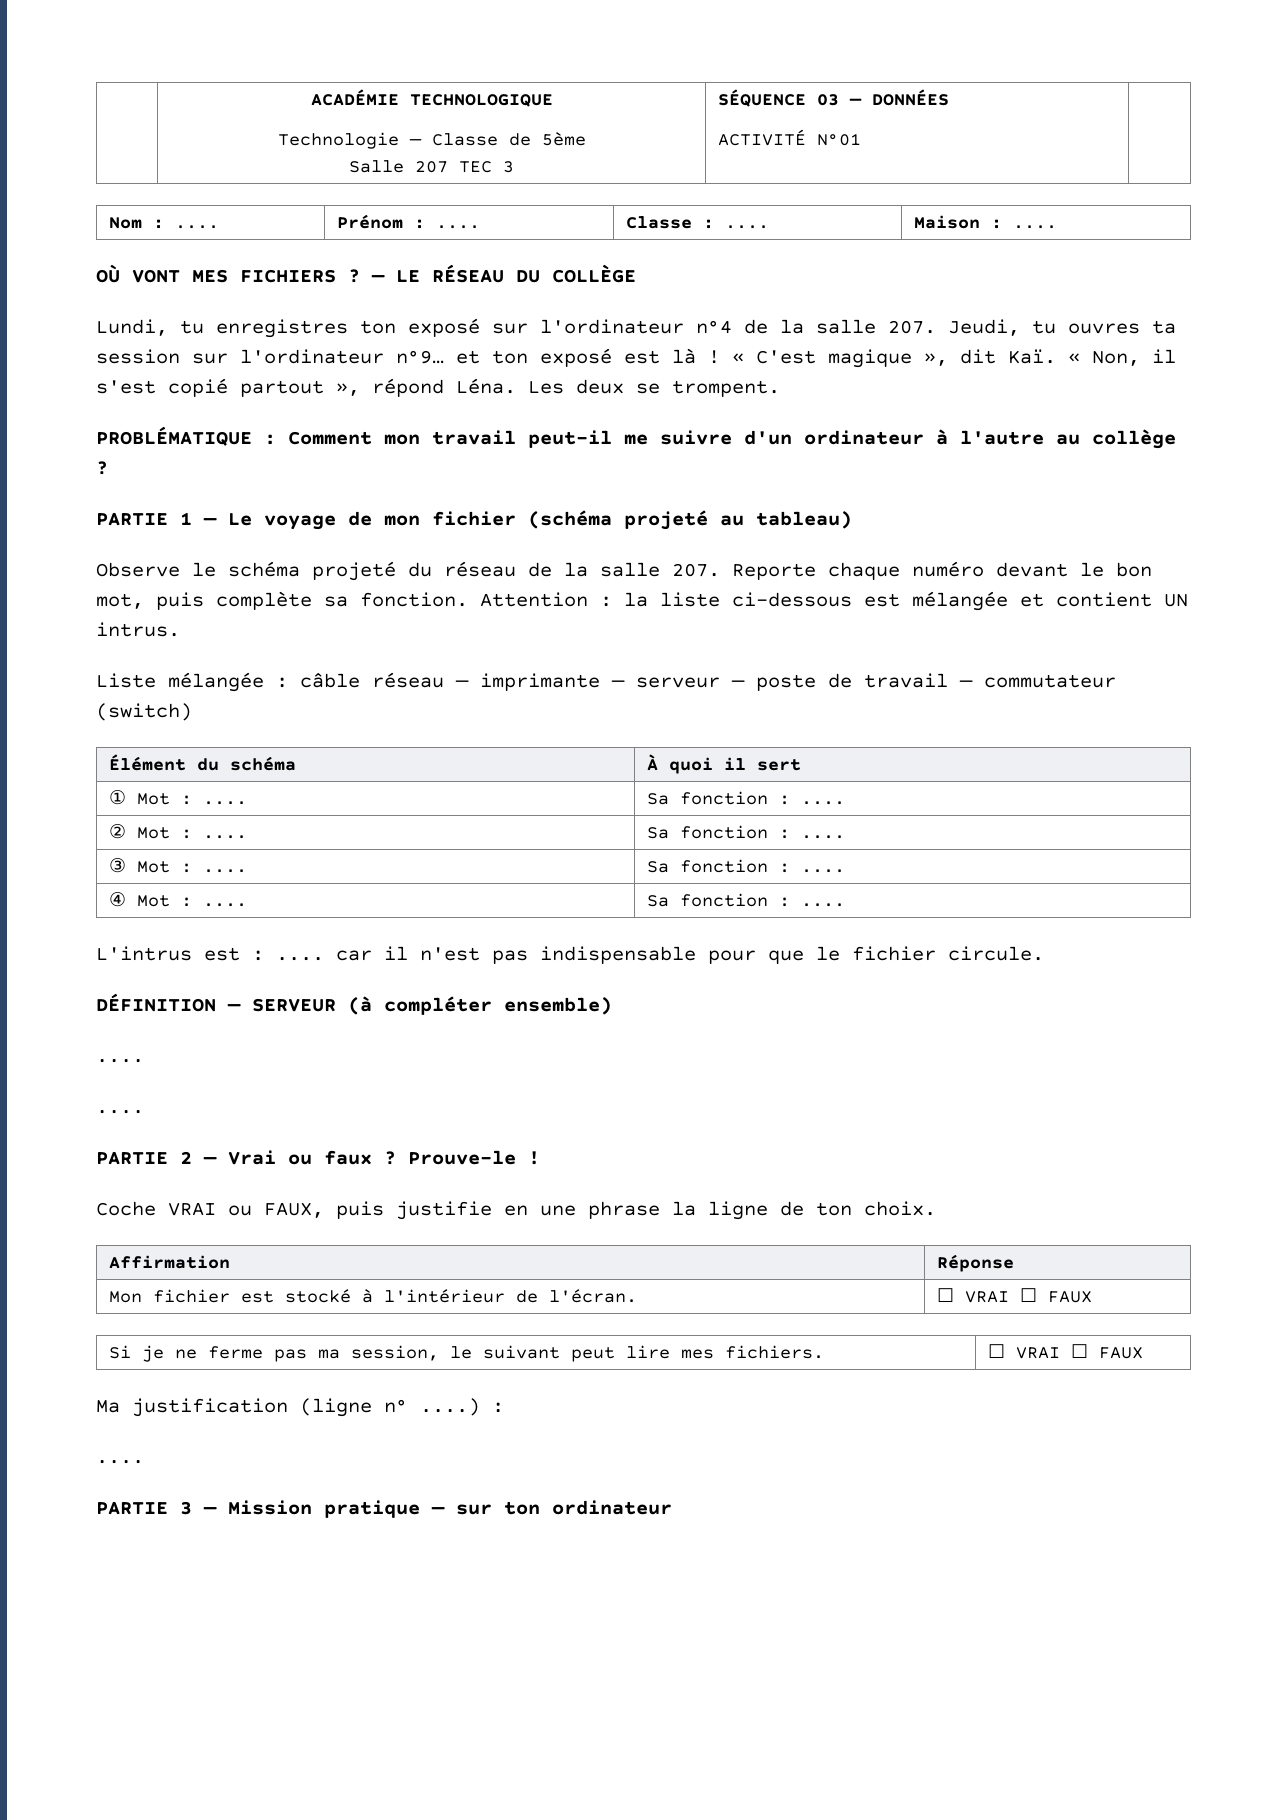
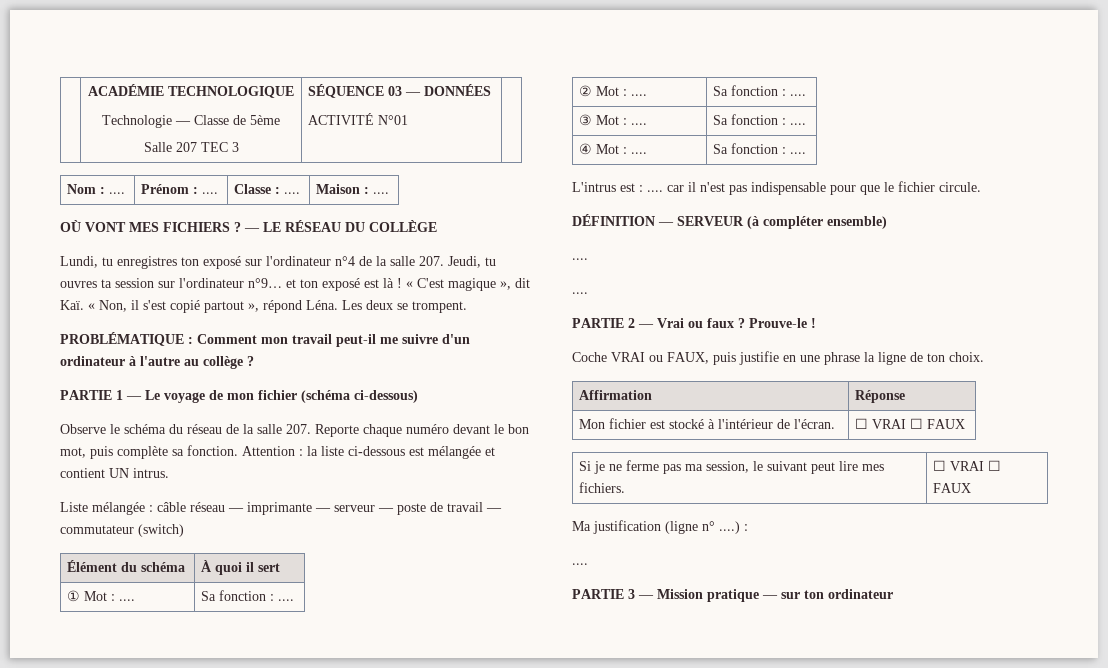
- PARTIE 1 — Le voyage de mon fichier (schéma projeté au tableau)
+ PARTIE 1 — Le voyage de mon fichier (schéma ci-dessous)
- Observe le schéma projeté du réseau de la salle 207. Reporte chaque numéro devant le bon mot, puis complète sa fonction.
+ Observe le schéma du réseau de la salle 207. Reporte chaque numéro devant le bon mot, puis complète sa fonction.

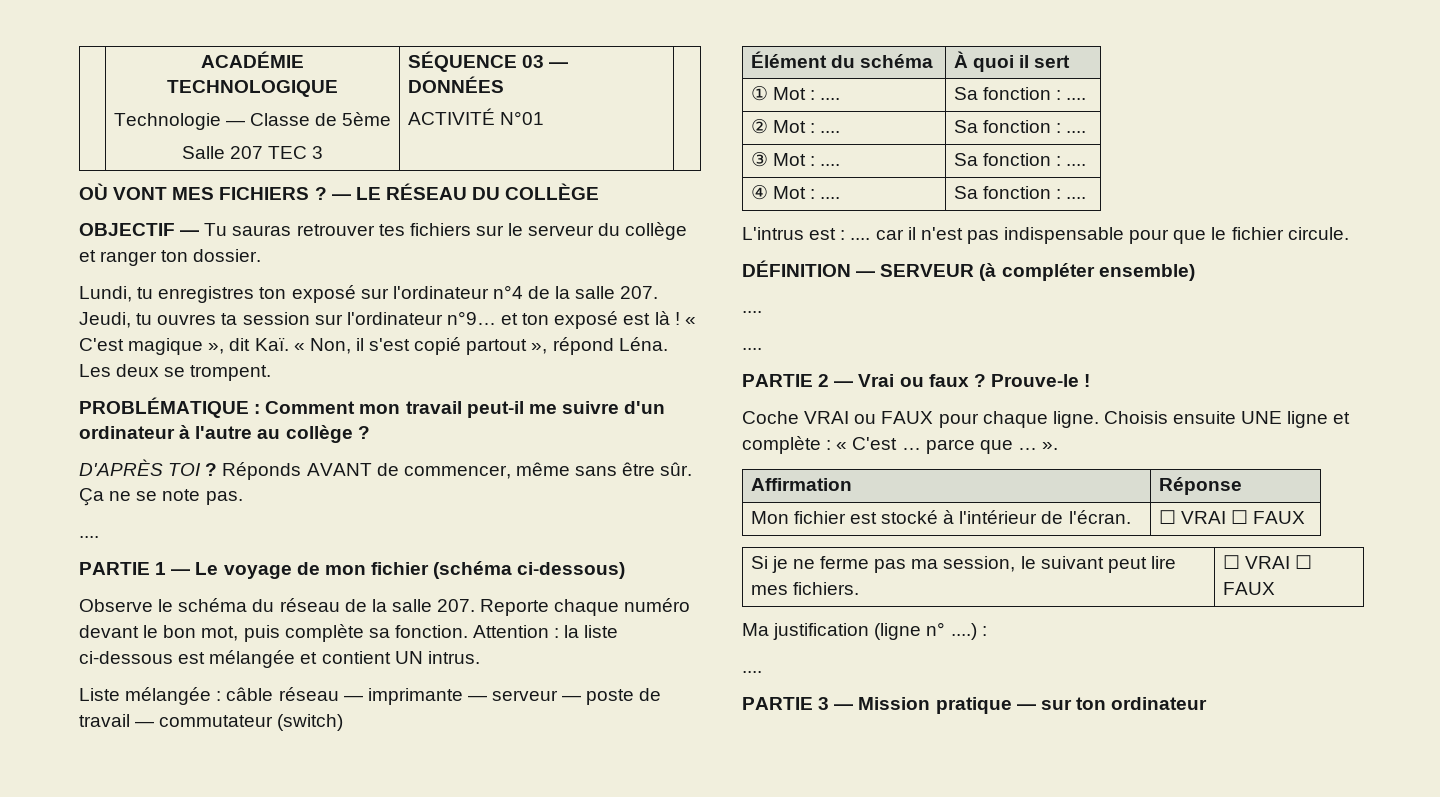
- Nom : .... | Prénom : .... | Classe : .... | Maison : ....
+ OBJECTIF — Tu sauras retrouver tes fichiers sur le serveur du collège et ranger ton dossier.
+ D'APRÈS TOI ? Réponds AVANT de commencer, même sans être sûr. Ça ne se note pas.
+ ....
- Coche VRAI ou FAUX, puis justifie en une phrase la ligne de ton choix.
+ Coche VRAI ou FAUX pour chaque ligne. Choisis ensuite UNE ligne et complète : « C'est … parce que … ».

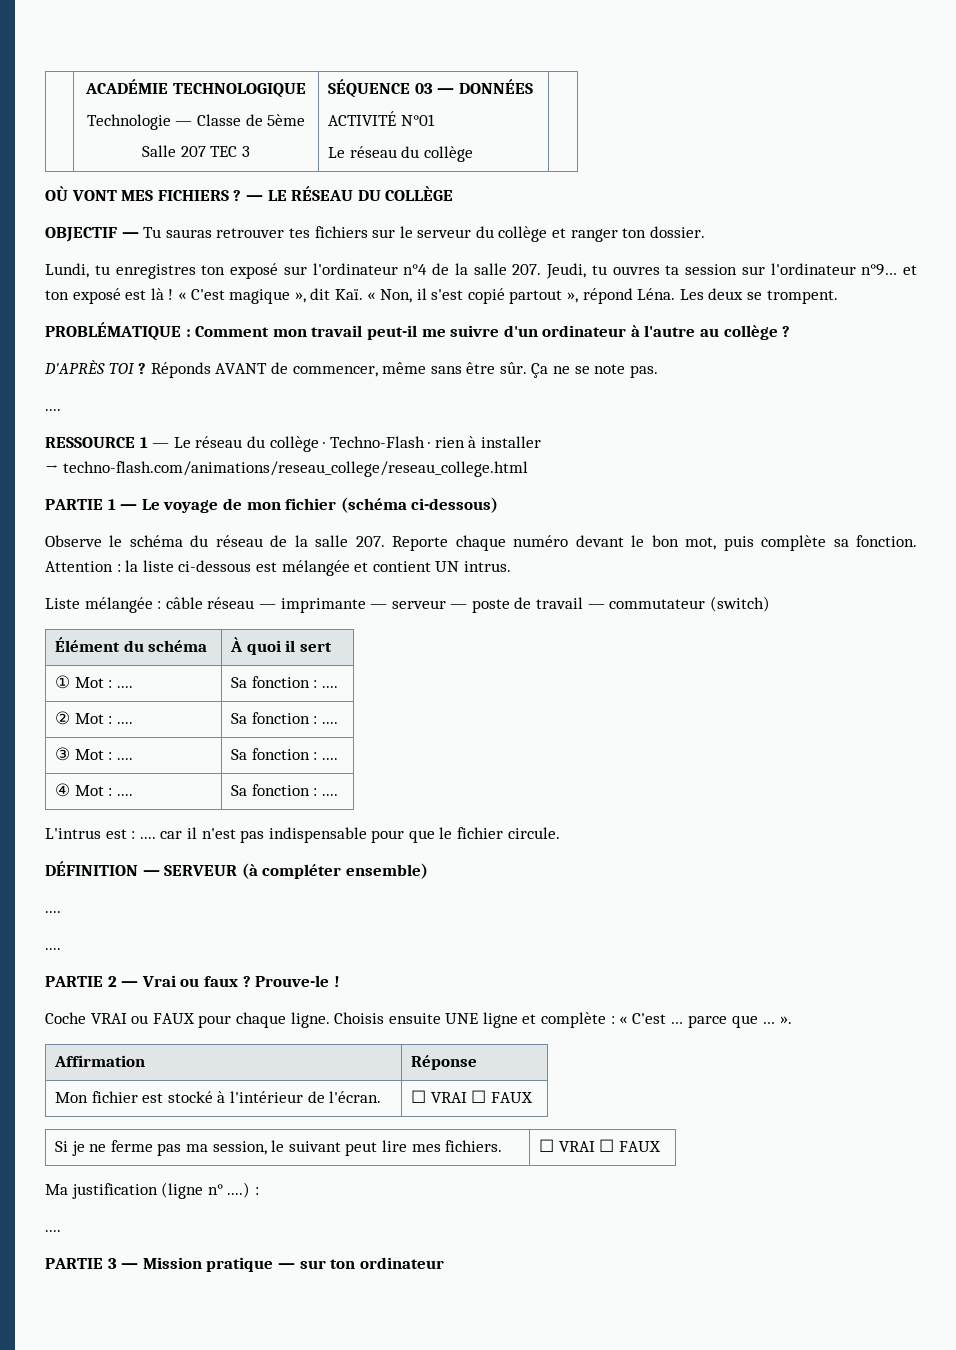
  | ACADÉMIE TECHNOLOGIQUE
  Technologie — Classe de 5ème
  Salle 207 TEC 3 | SÉQUENCE 03 — DONNÉES
- ACTIVITÉ N°01 |
+ ACTIVITÉ N°01
+ Le réseau du collège |
+ RESSOURCE 1 — Le réseau du collège · Techno-Flash · rien à installer
+ → techno-flash.com/animations/reseau_college/reseau_college.html

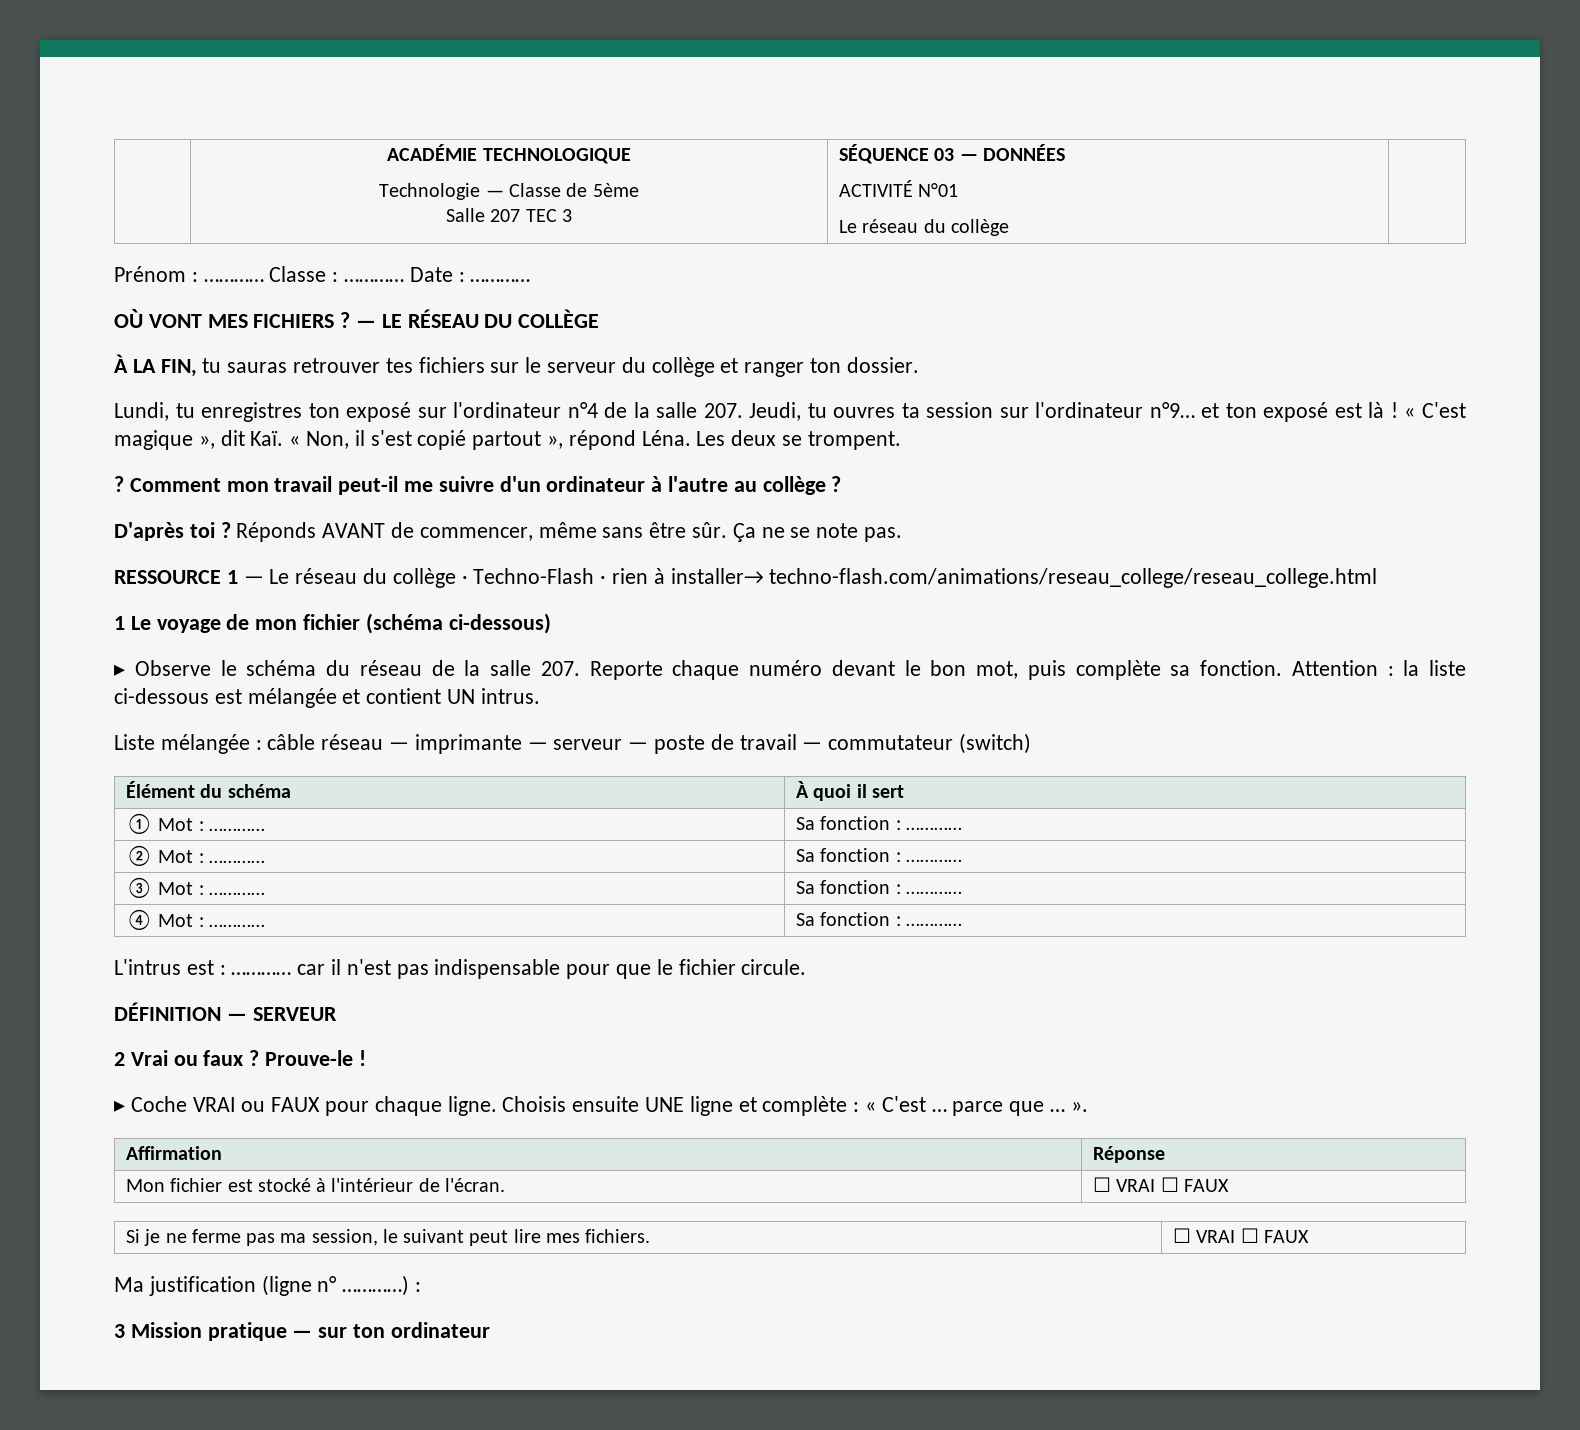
+ Prénom : ………… Classe : ………… Date : …………
- OBJECTIF — Tu sauras retrouver tes fichiers sur le serveur du collège et ranger ton dossier.
+ À LA FIN, tu sauras retrouver tes fichiers sur le serveur du collège et ranger ton dossier.
- PROBLÉMATIQUE : Comment mon travail peut-il me suivre d'un ordinateur à l'autre au collège ?
+ ? Comment mon travail peut-il me suivre d'un ordinateur à l'autre au collège ?
- D'APRÈS TOI ?
+ D'après toi ?
  Ça ne se note pas.
- ....
- RESSOURCE 1 — Le réseau du collège · Techno-Flash · rien à installer
- → techno-flash.com/animations/reseau_college/reseau_college.html
+ RESSOURCE 1 — Le réseau du collège · Techno-Flash · rien à installer→ techno-flash.com/animations/reseau_college/reseau_college.html
- PARTIE 1 — Le voyage de mon fichier (schéma ci-dessous)
+ 1 Le voyage de mon fichier (schéma ci-dessous)
- Observe le schéma du réseau de la salle 207. Reporte chaque numéro devant le bon mot, puis complète sa fonction.
+ ▸ Observe le schéma du réseau de la salle 207. Reporte chaque numéro devant le bon mot, puis complète sa fonction.
- ① Mot : .... | Sa fonction : ....
+ ① Mot : ………… | Sa fonction : …………
- ② Mot : .... | Sa fonction : ....
+ ② Mot : ………… | Sa fonction : …………
- ③ Mot : .... | Sa fonction : ....
+ ③ Mot : ………… | Sa fonction : …………
- ④ Mot : .... | Sa fonction : ....
+ ④ Mot : ………… | Sa fonction : …………
- L'intrus est : .... car il n'est pas indispensable pour que le fichier circule.
+ L'intrus est : ………… car il n'est pas indispensable pour que le fichier circule.
- DÉFINITION — SERVEUR (à compléter ensemble)
- ....
- ....
- PARTIE 2 — Vrai ou faux ?
+ DÉFINITION — SERVEUR
+ 2 Vrai ou faux ?
- Coche VRAI ou FAUX pour chaque ligne.
+ ▸ Coche VRAI ou FAUX pour chaque ligne.
- Ma justification (ligne n° ....) :
- ....
- PARTIE 3 — Mission pratique — sur ton ordinateur
+ Ma justification (ligne n° …………) :
+ 3 Mission pratique — sur ton ordinateur

